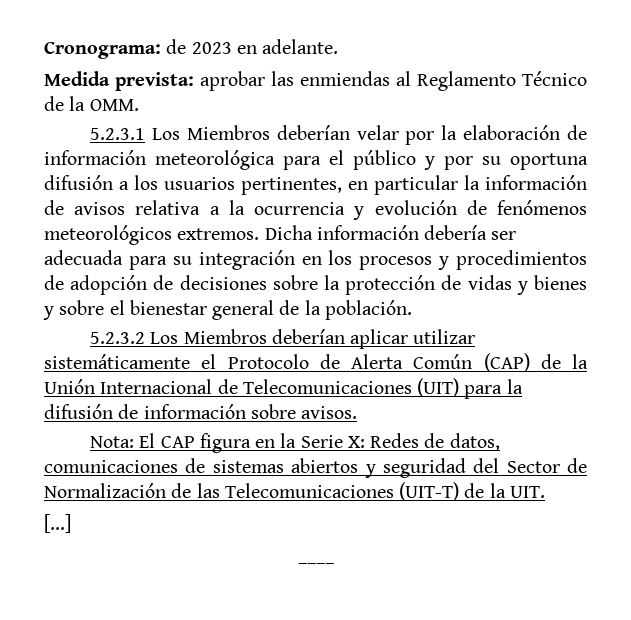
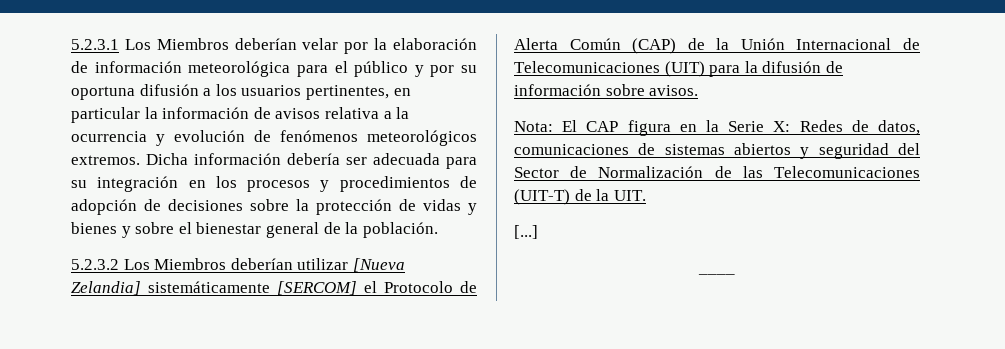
- Cronograma: de 2023 en adelante.
- Medida prevista: aprobar las enmiendas al Reglamento Técnico de la OMM.
- 5.2.3.2 Los Miembros deberían aplicar utilizar sistemáticamente el Protocolo de Alerta Común (CAP) de la Unión Internacional de Telecomunicaciones (UIT) para la difusión de información sobre avisos.
+ 5.2.3.2 Los Miembros deberían utilizar [Nueva Zelandia] sistemáticamente [SERCOM] el Protocolo de Alerta Común (CAP) de la Unión Internacional de Telecomunicaciones (UIT) para la difusión de información sobre avisos.

